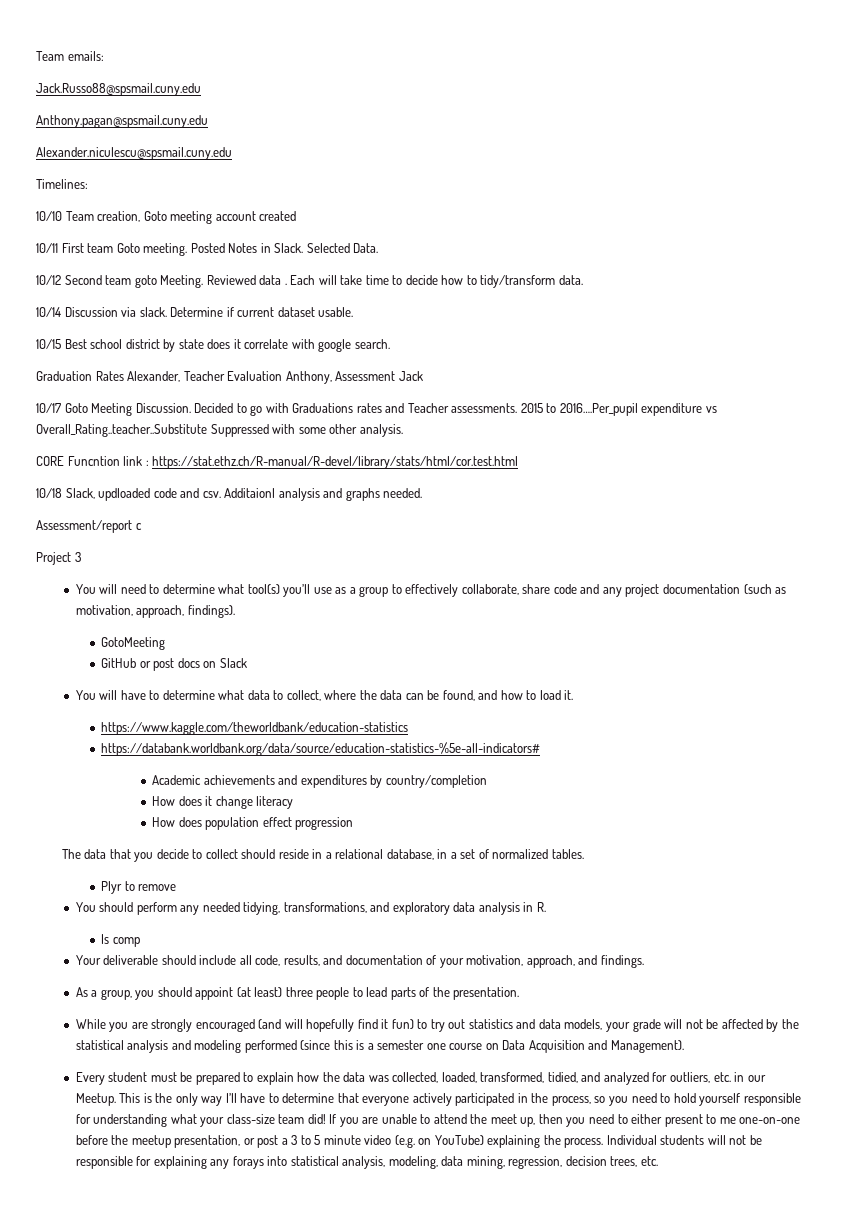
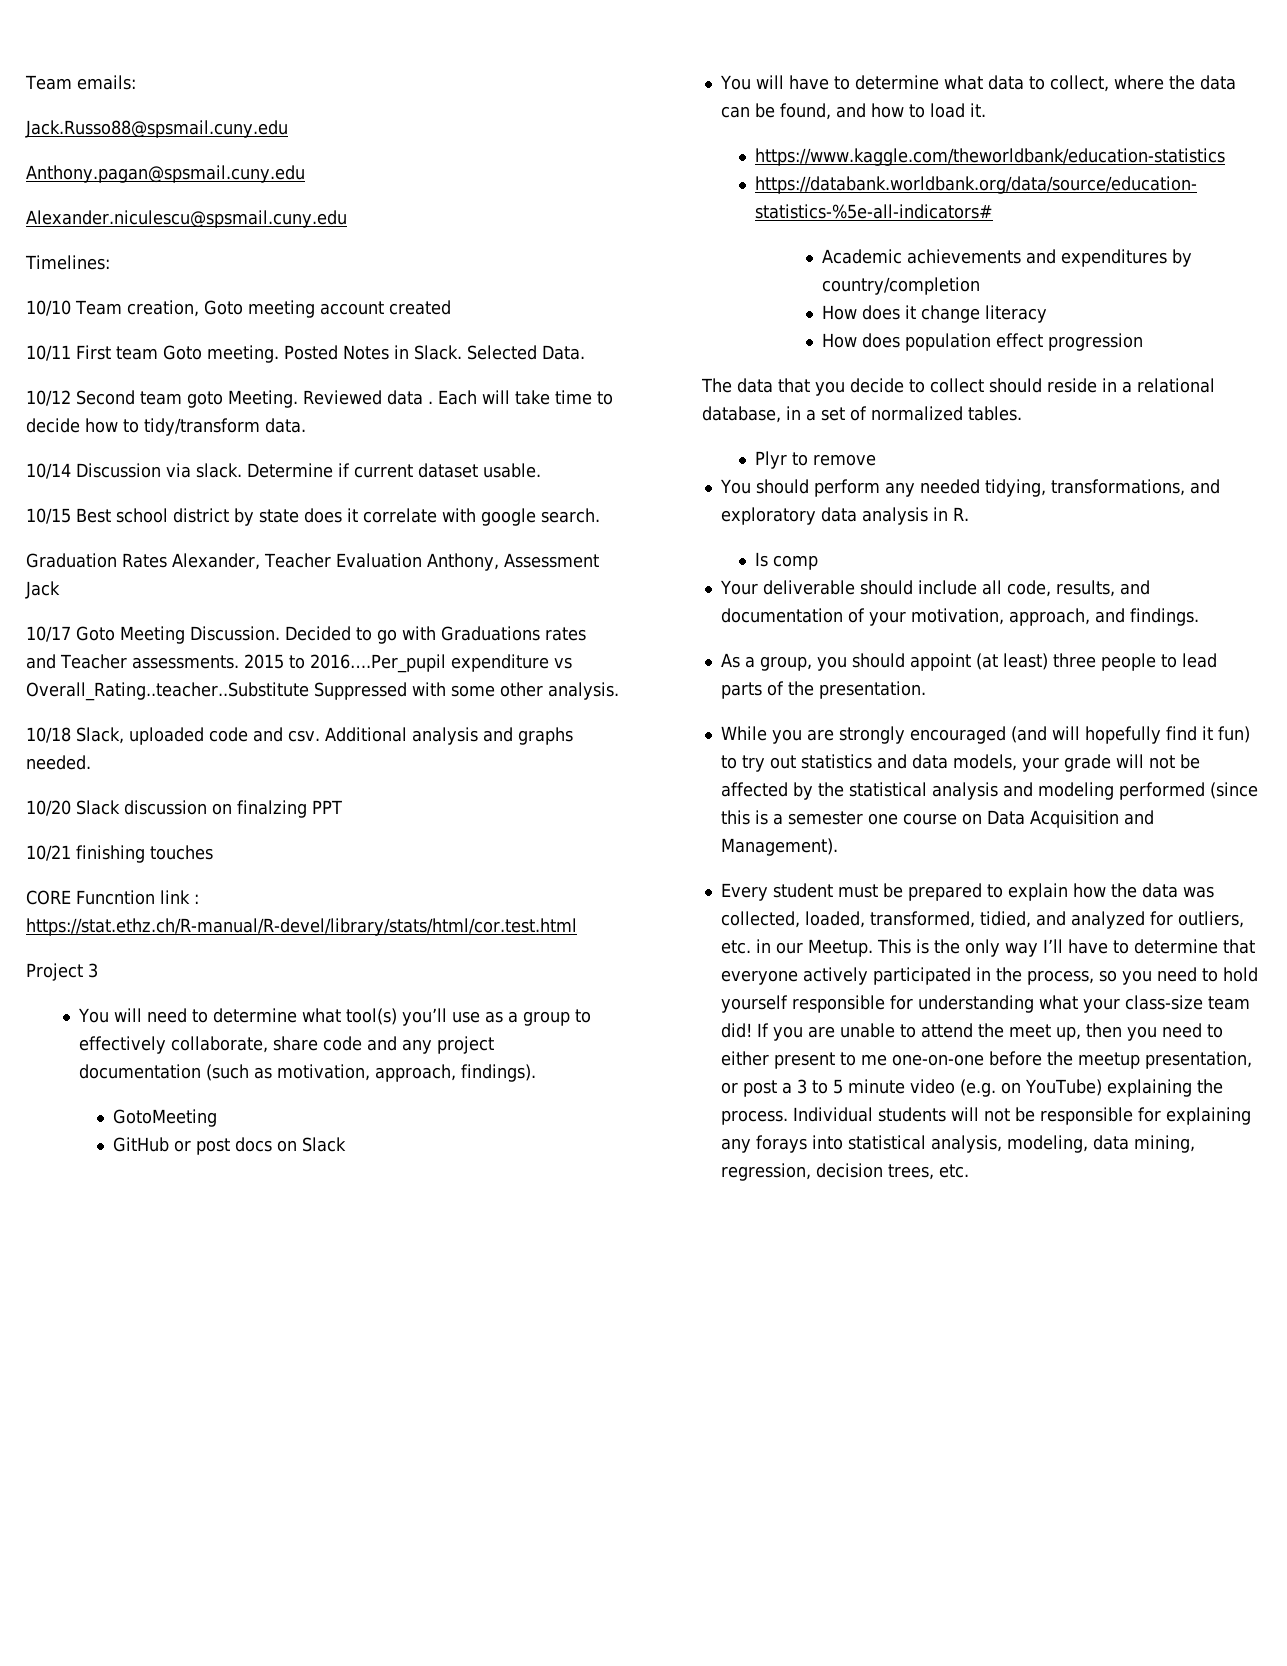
+ 10/18 Slack, uploaded code and csv. Additional analysis and graphs needed.
+ 10/20 Slack discussion on finalzing PPT
+ 10/21 finishing touches
- 10/18 Slack, updloaded code and csv. Additaionl analysis and graphs needed.
- Assessment/report c

